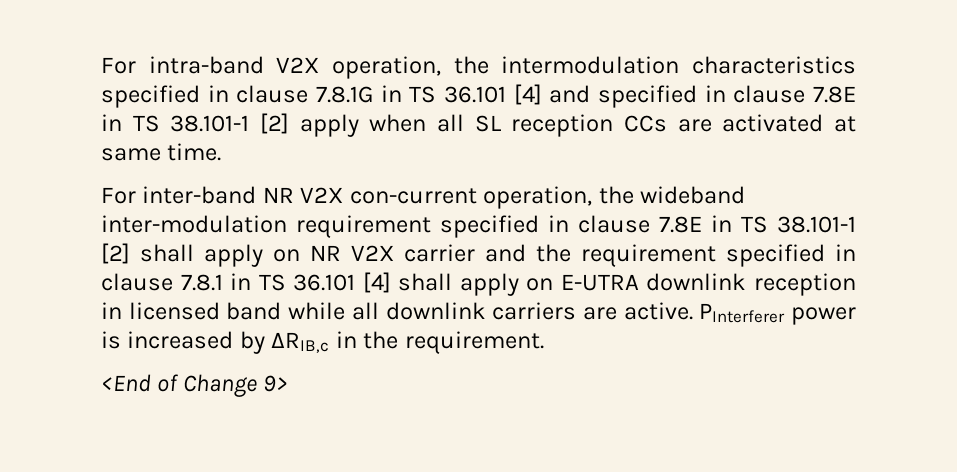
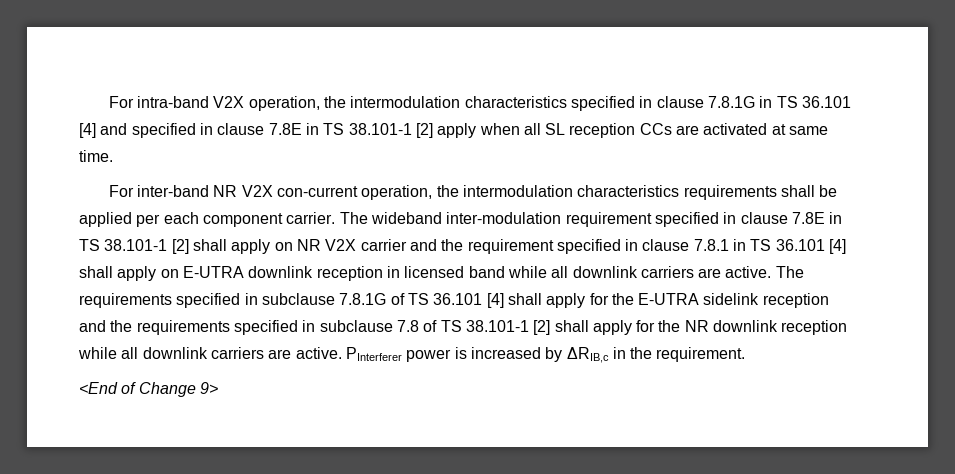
- For inter-band NR V2X con-current operation, the wideband inter-modulation requirement specified in clause 7.8E in TS 38.101-1 [2] shall apply on NR V2X carrier and the requirement specified in clause 7.8.1 in TS 36.101 [4] shall apply on E-UTRA downlink reception in licensed band while all downlink carriers are active.
+ For inter-band NR V2X con-current operation, the intermodulation characteristics requirements shall be applied per each component carrier. The wideband inter-modulation requirement specified in clause 7.8E in TS 38.101-1 [2] shall apply on NR V2X carrier and the requirement specified in clause 7.8.1 in TS 36.101 [4] shall apply on E-UTRA downlink reception in licensed band while all downlink carriers are active.
+ The requirements specified in subclause 7.8.1G of TS 36.101 [4] shall apply for the E-UTRA sidelink reception and the requirements specified in subclause 7.8 of TS 38.101-1 [2] shall apply for the NR downlink reception while all downlink carriers are active.

